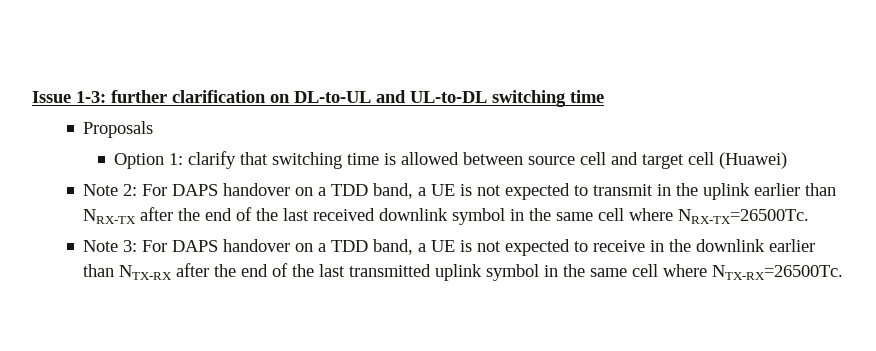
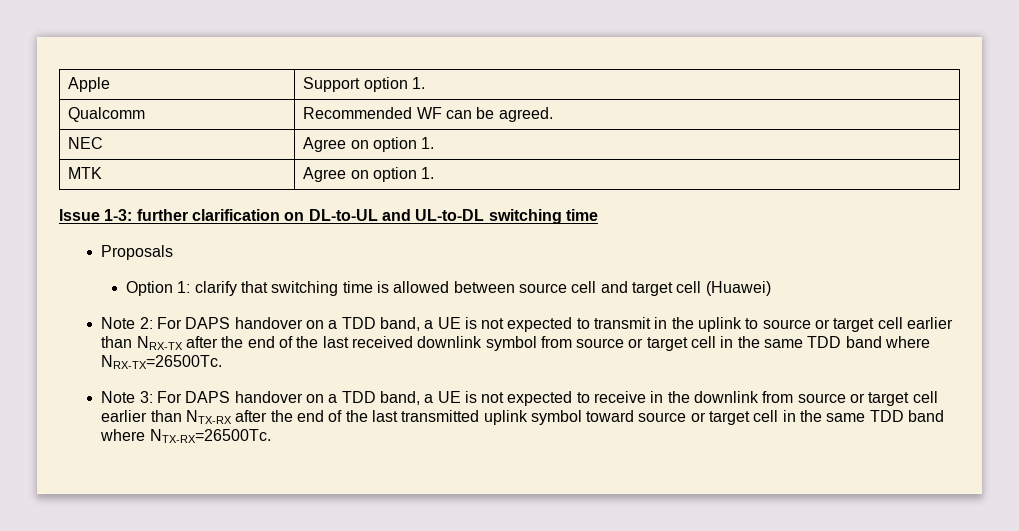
+ Apple | Support option 1.
+ Qualcomm | Recommended WF can be agreed.
+ NEC | Agree on option 1.
+ MTK | Agree on option 1.
- Note 2: For DAPS handover on a TDD band, a UE is not expected to transmit in the uplink earlier than NRX-TX after the end of the last received downlink symbol in the same cell where NRX-TX=26500Tc.
+ Note 2: For DAPS handover on a TDD band, a UE is not expected to transmit in the uplink to source or target cell earlier than NRX-TX after the end of the last received downlink symbol from source or target cell in the same TDD band where NRX-TX=26500Tc.
- Note 3: For DAPS handover on a TDD band, a UE is not expected to receive in the downlink earlier than NTX-RX after the end of the last transmitted uplink symbol in the same cell where NTX-RX=26500Tc.
+ Note 3: For DAPS handover on a TDD band, a UE is not expected to receive in the downlink from source or target cell earlier than NTX-RX after the end of the last transmitted uplink symbol toward source or target cell in the same TDD band where NTX-RX=26500Tc.

